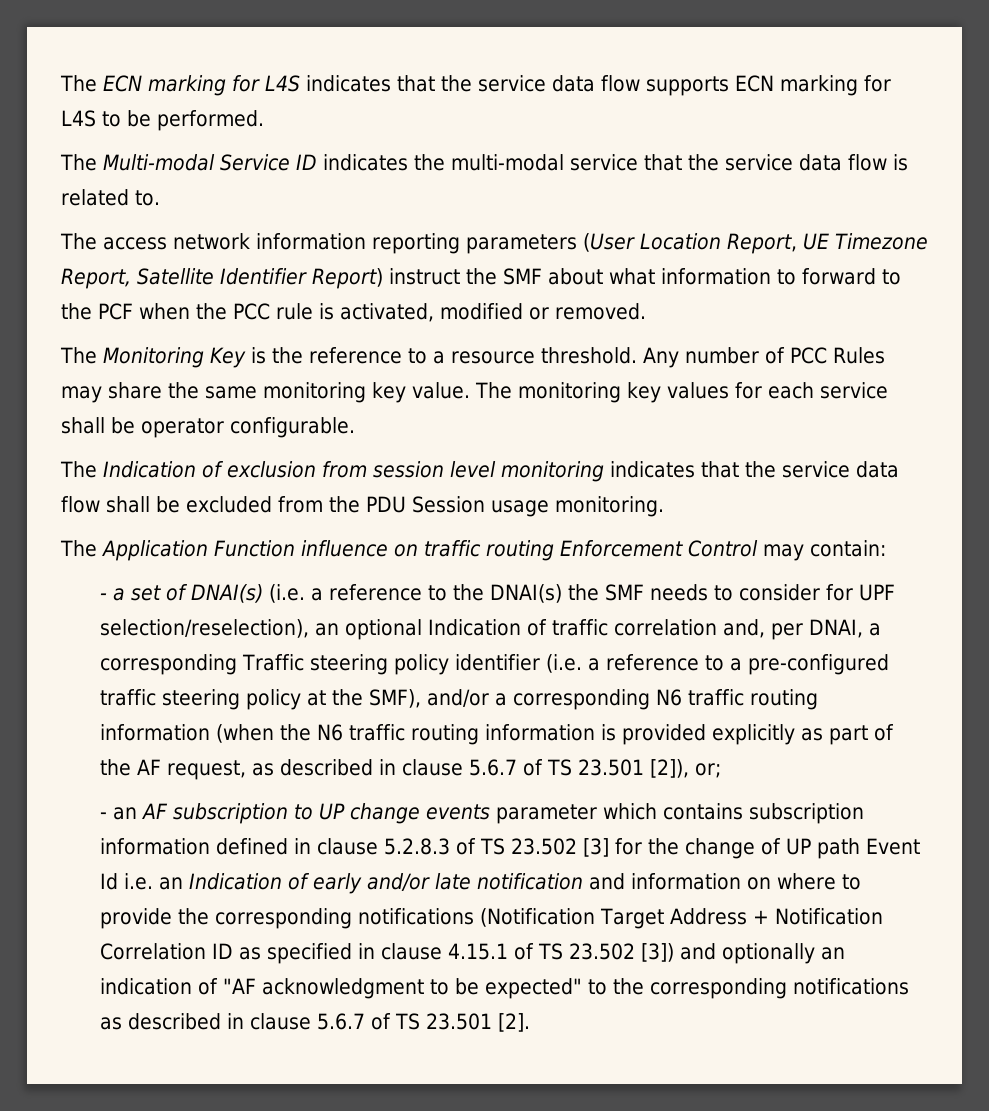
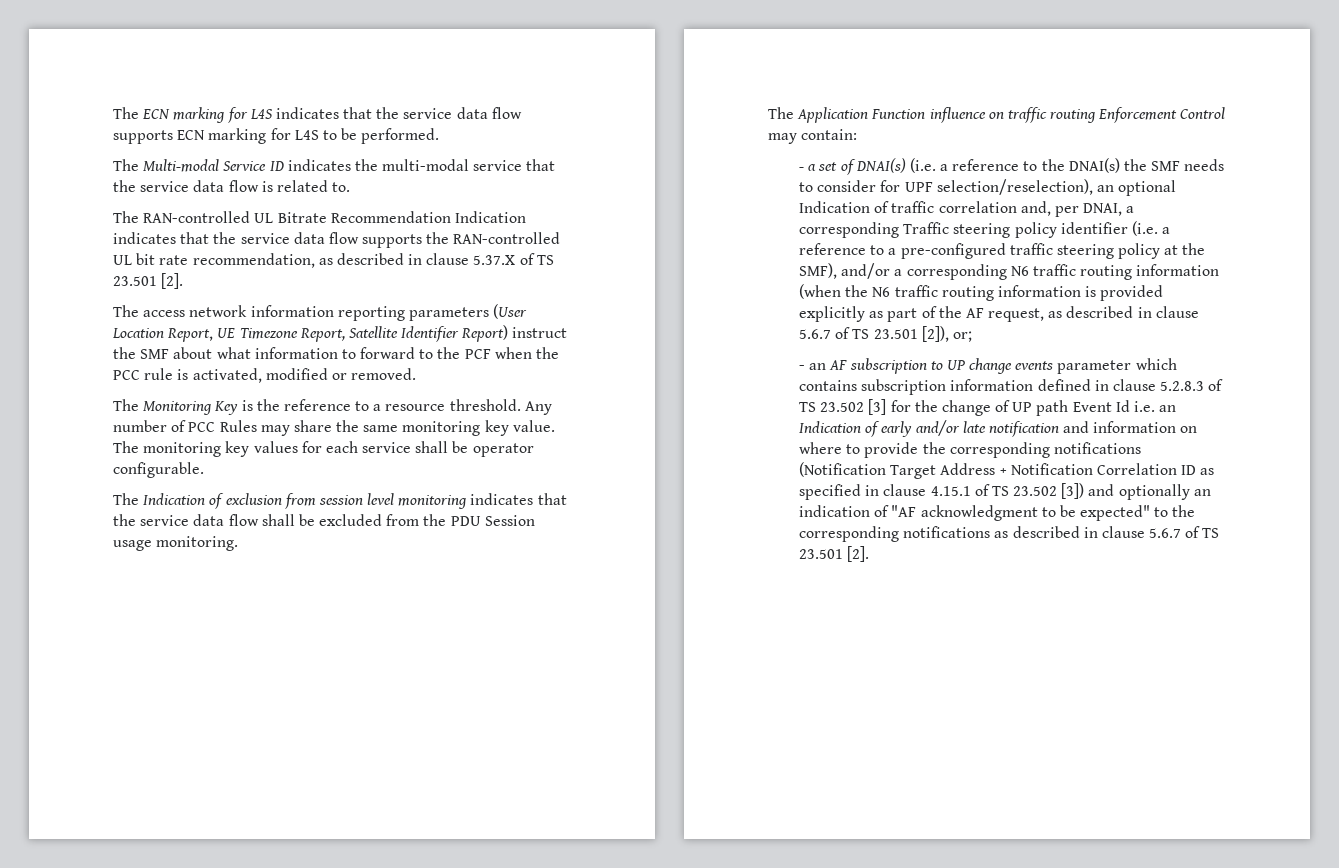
+ The RAN-controlled UL Bitrate Recommendation Indication indicates that the service data flow supports the RAN-controlled UL bit rate recommendation, as described in clause 5.37.X of TS 23.501 [2].

